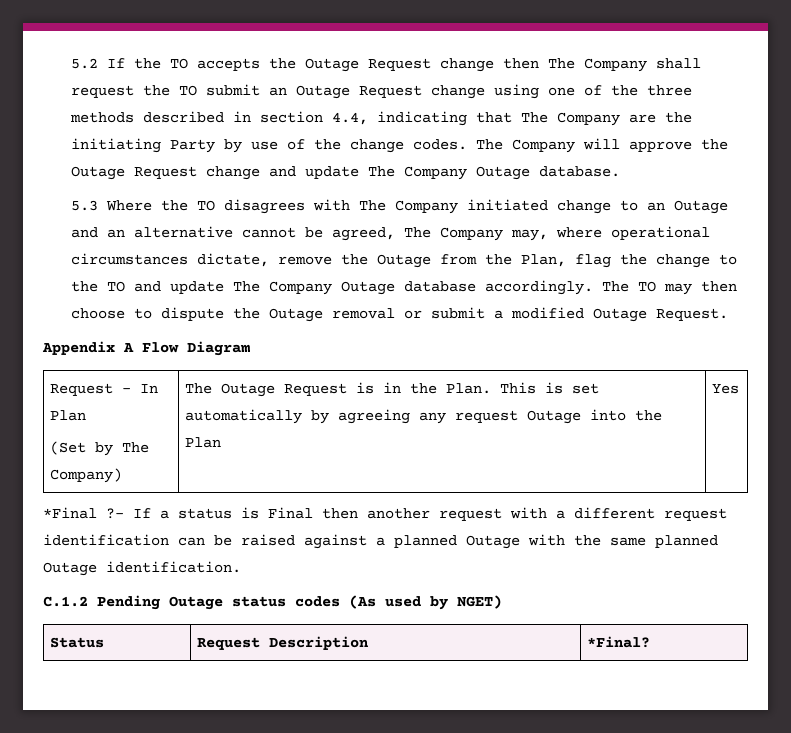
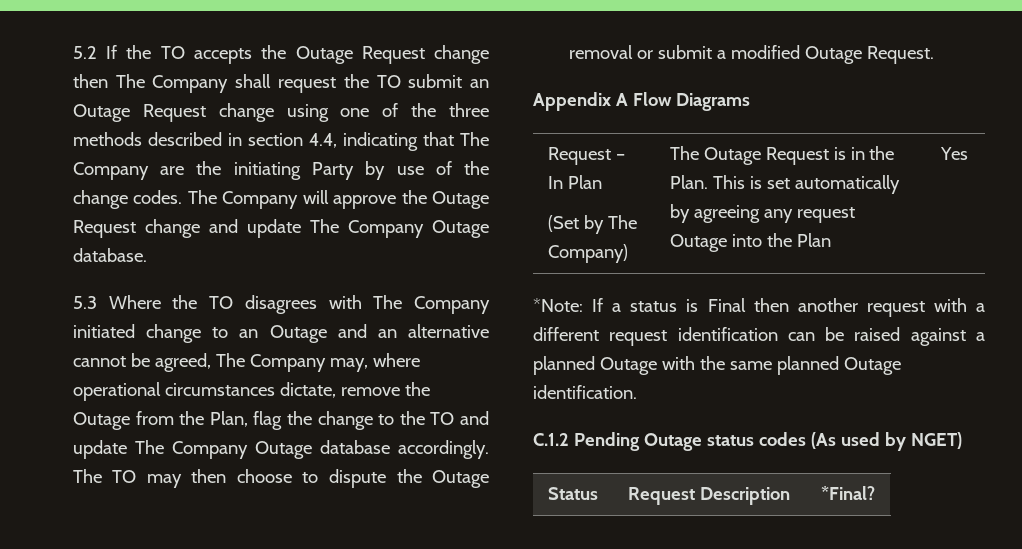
- Appendix A Flow Diagram
+ Appendix A Flow Diagrams
- *Final ?- If a status is Final then another request with a different request identification can be raised against a planned Outage with the same planned Outage identification.
+ *Note: If a status is Final then another request with a different request identification can be raised against a planned Outage with the same planned Outage identification.

